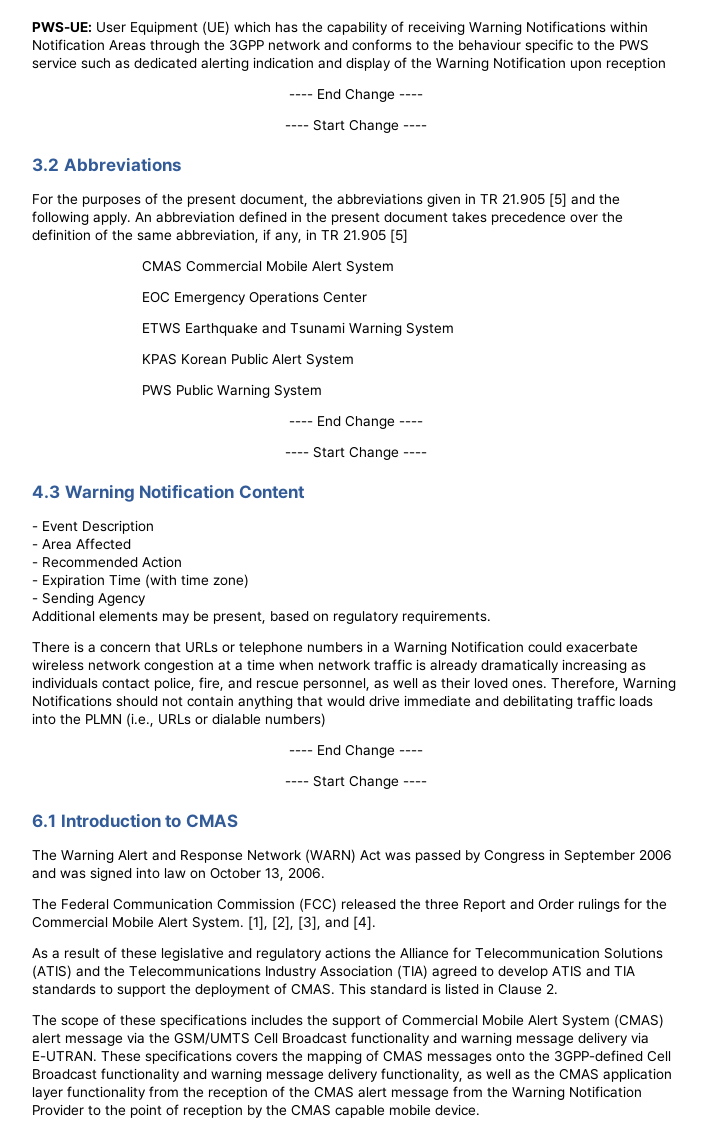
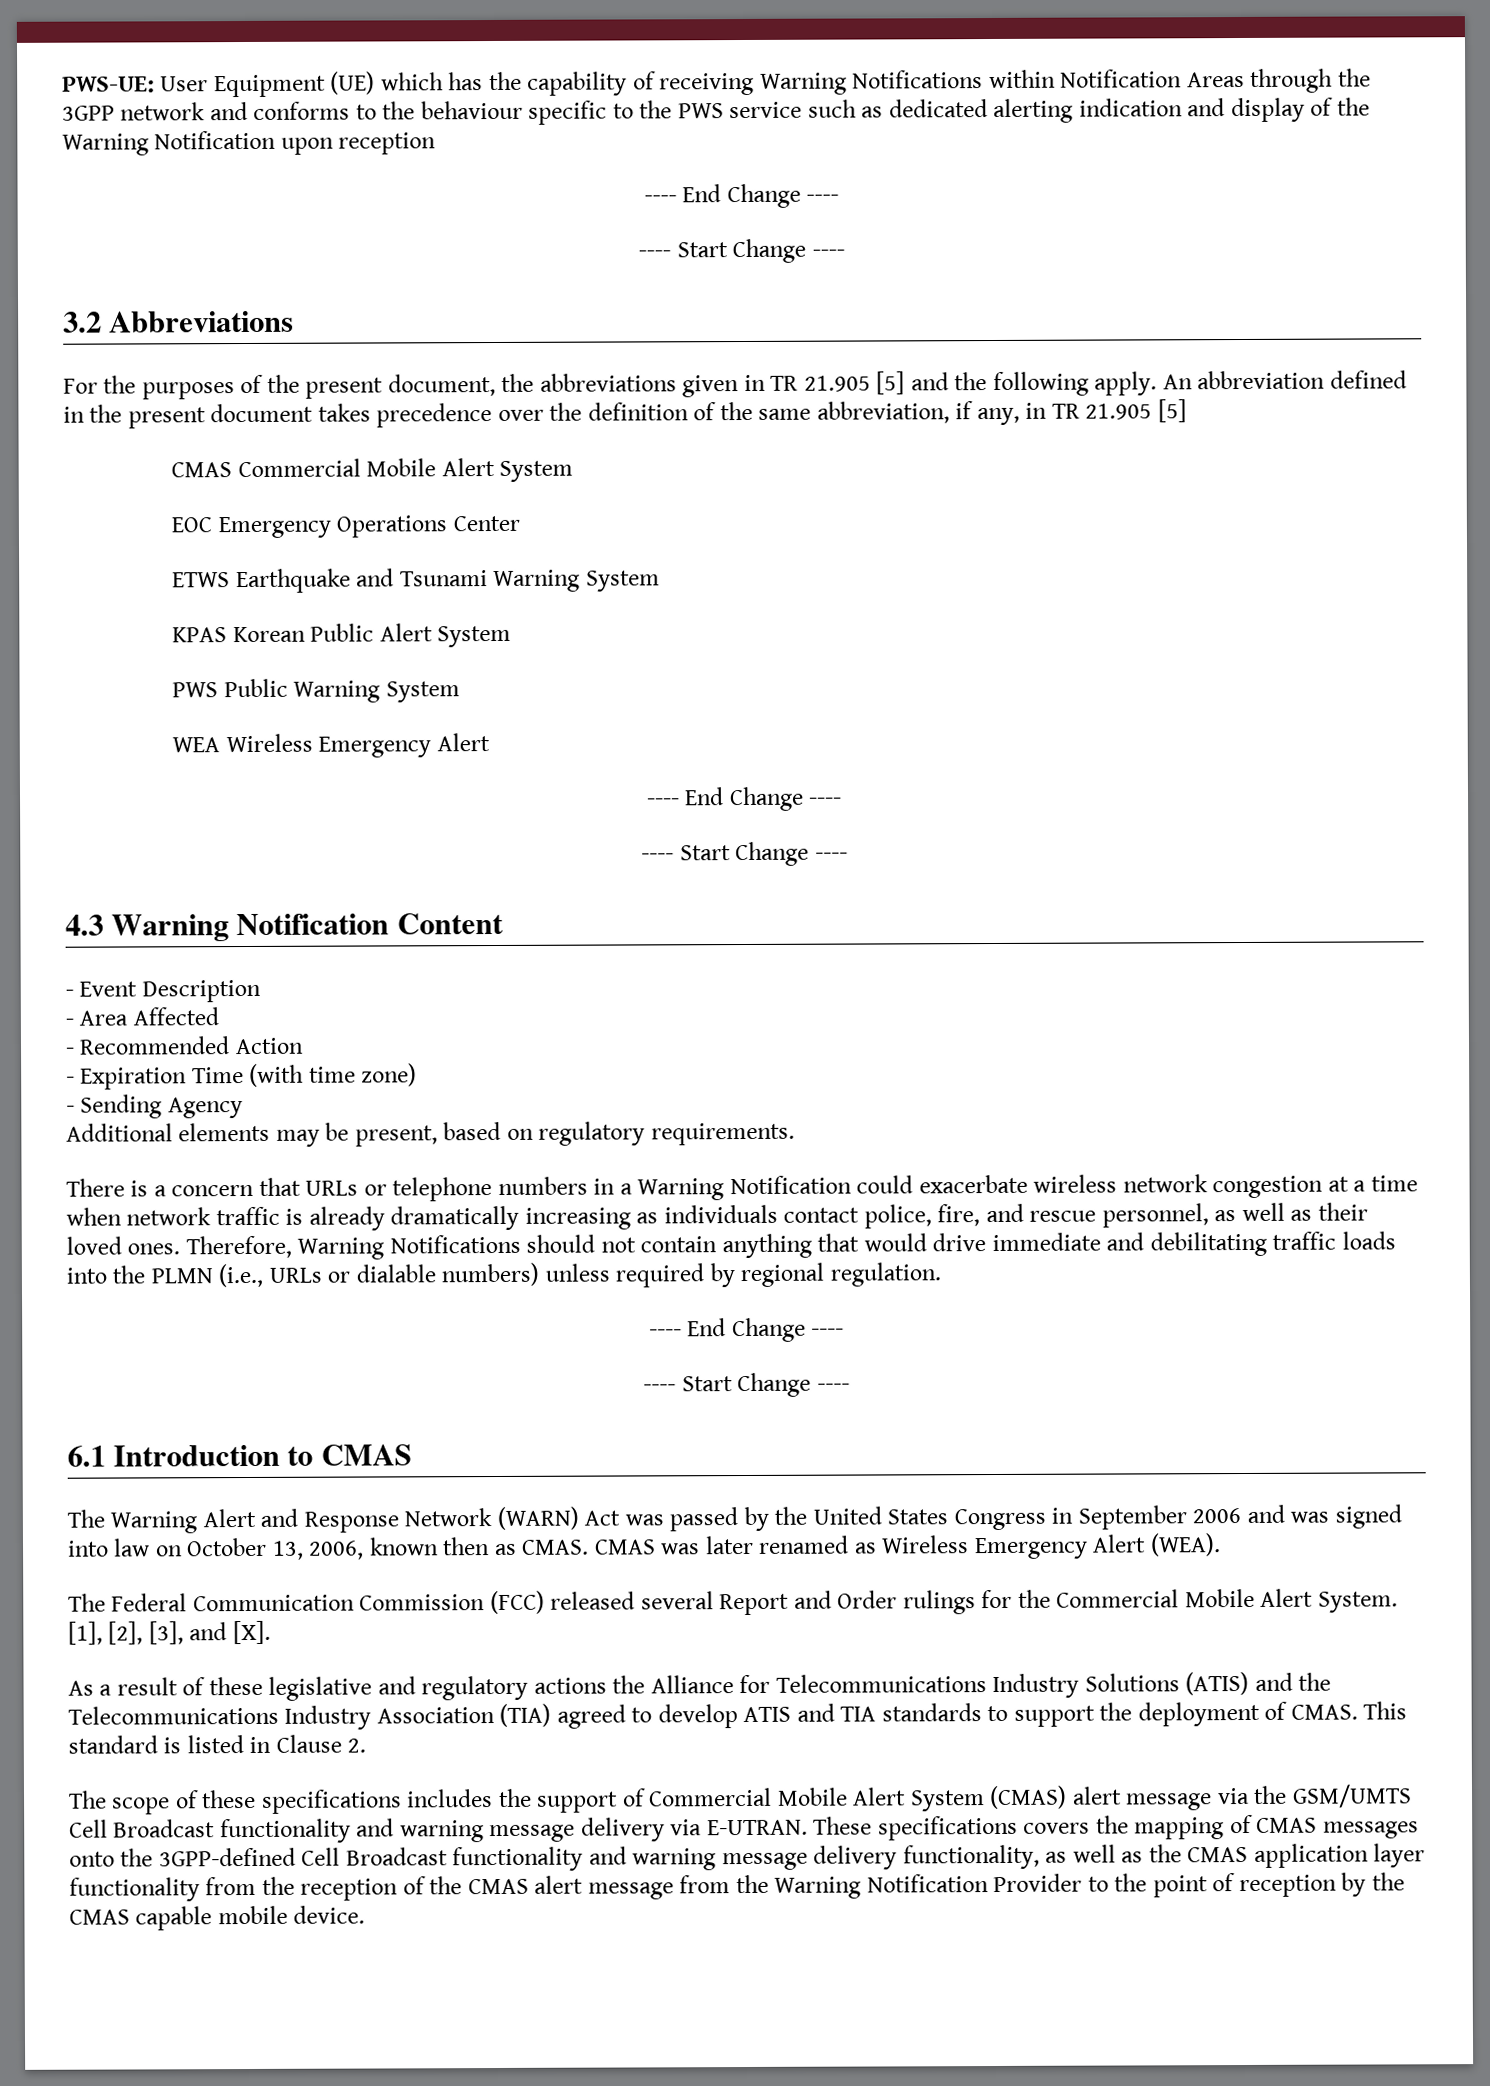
+ WEA Wireless Emergency Alert
- Therefore, Warning Notifications should not contain anything that would drive immediate and debilitating traffic loads into the PLMN (i.e., URLs or dialable numbers)
+ Therefore, Warning Notifications should not contain anything that would drive immediate and debilitating traffic loads into the PLMN (i.e., URLs or dialable numbers) unless required by regional regulation.
- The Warning Alert and Response Network (WARN) Act was passed by Congress in September 2006 and was signed into law on October 13, 2006.
+ The Warning Alert and Response Network (WARN) Act was passed by the United States Congress in September 2006 and was signed into law on October 13, 2006, known then as CMAS. CMAS was later renamed as Wireless Emergency Alert (WEA).
- The Federal Communication Commission (FCC) released the three Report and Order rulings for the Commercial Mobile Alert System.
+ The Federal Communication Commission (FCC) released several Report and Order rulings for the Commercial Mobile Alert System.
- [1], [2], [3], and [4].
+ [1], [2], [3], and [X].
- As a result of these legislative and regulatory actions the Alliance for Telecommunication Solutions (ATIS) and the Telecommunications Industry Association (TIA) agreed to develop ATIS and TIA standards to support the deployment of CMAS.
+ As a result of these legislative and regulatory actions the Alliance for Telecommunications Industry Solutions (ATIS) and the Telecommunications Industry Association (TIA) agreed to develop ATIS and TIA standards to support the deployment of CMAS.

